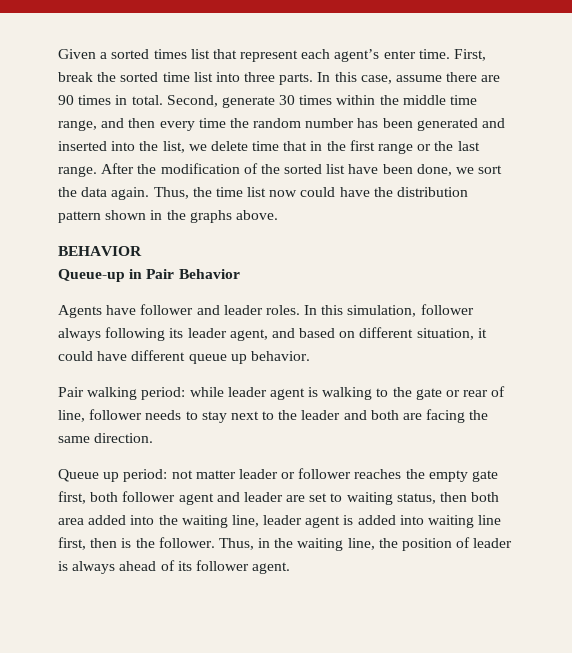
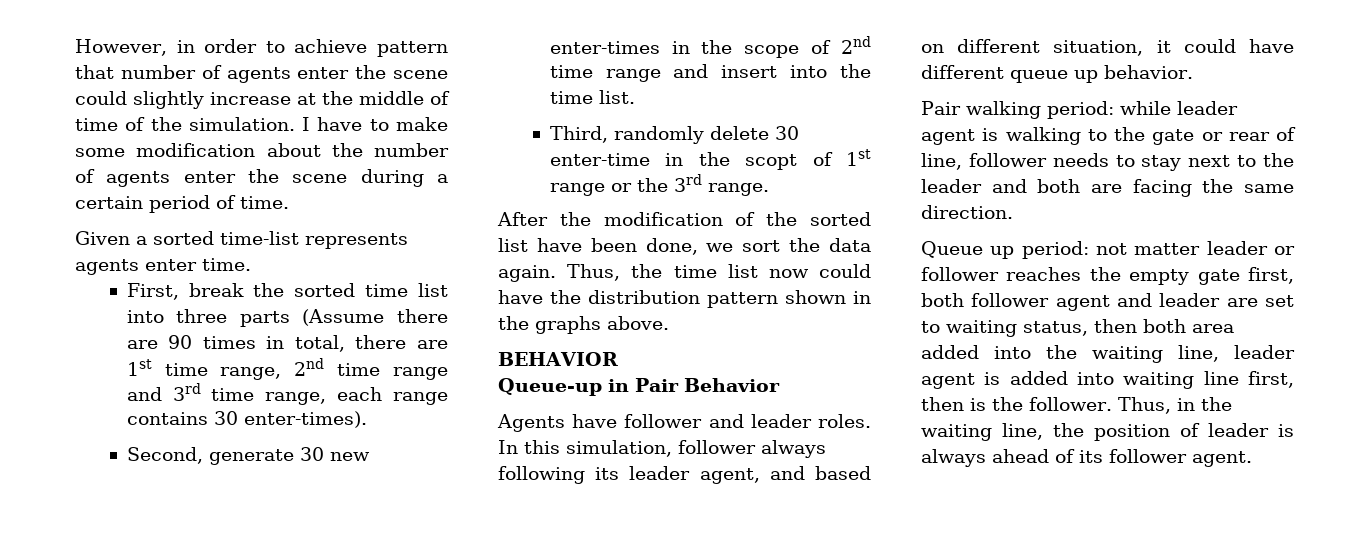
- Given a sorted times list that represent each agent’s enter time. First, break the sorted time list into three parts. In this case, assume there are 90 times in total. Second, generate 30 times within the middle time range, and then every time the random number has been generated and inserted into the list, we delete time that in the first range or the last range. After the modification of the sorted list have been done, we sort the data again.
+ However, in order to achieve pattern that number of agents enter the scene could slightly increase at the middle of time of the simulation. I have to make some modification about the number of agents enter the scene during a certain period of time.
+ Given a sorted time-list represents agents enter time.
+ First, break the sorted time list into three parts (Assume there are 90 times in total, there are 1st time range, 2nd time range and 3rd time range, each range contains 30 enter-times).
+ Second, generate 30 new enter-times in the scope of 2nd time range and insert into the time list.
+ Third, randomly delete 30 enter-time in the scopt of 1st range or the 3rd range.
+ After the modification of the sorted list have been done, we sort the data again.

